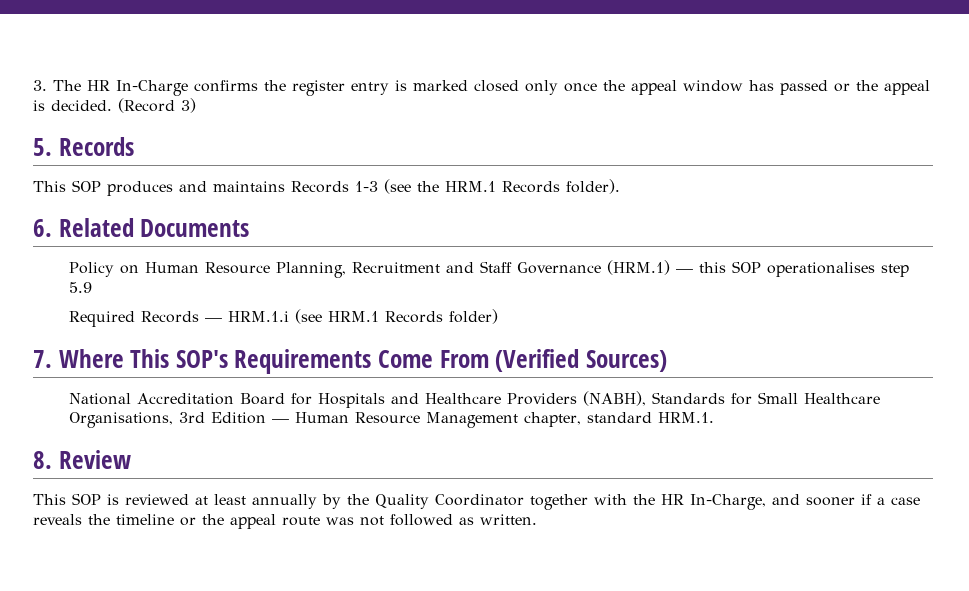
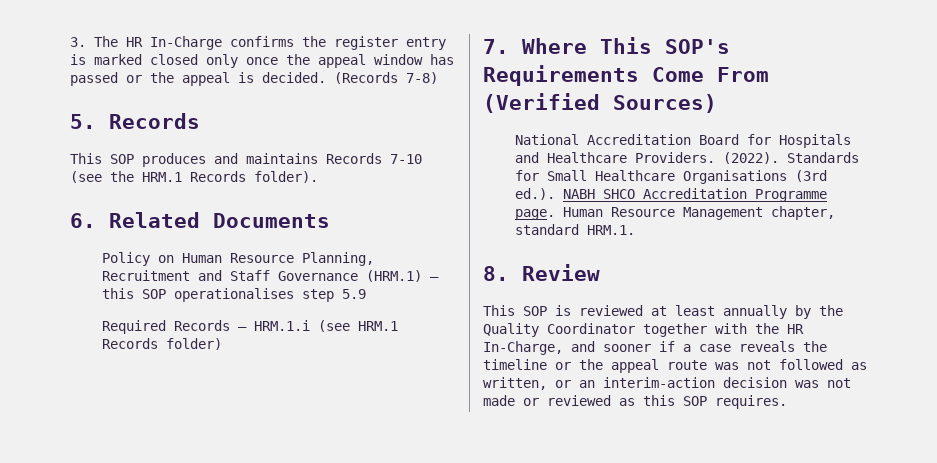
- (Record 3)
+ (Records 7-8)
- This SOP produces and maintains Records 1-3 (see the HRM.1 Records folder).
+ This SOP produces and maintains Records 7-10 (see the HRM.1 Records folder).
- National Accreditation Board for Hospitals and Healthcare Providers (NABH), Standards for Small Healthcare Organisations, 3rd Edition — Human Resource Management chapter, standard HRM.1.
+ National Accreditation Board for Hospitals and Healthcare Providers. (2022). Standards for Small Healthcare Organisations (3rd ed.). NABH SHCO Accreditation Programme page. Human Resource Management chapter, standard HRM.1.
- This SOP is reviewed at least annually by the Quality Coordinator together with the HR In-Charge, and sooner if a case reveals the timeline or the appeal route was not followed as written.
+ This SOP is reviewed at least annually by the Quality Coordinator together with the HR In-Charge, and sooner if a case reveals the timeline or the appeal route was not followed as written, or an interim-action decision was not made or reviewed as this SOP requires.

